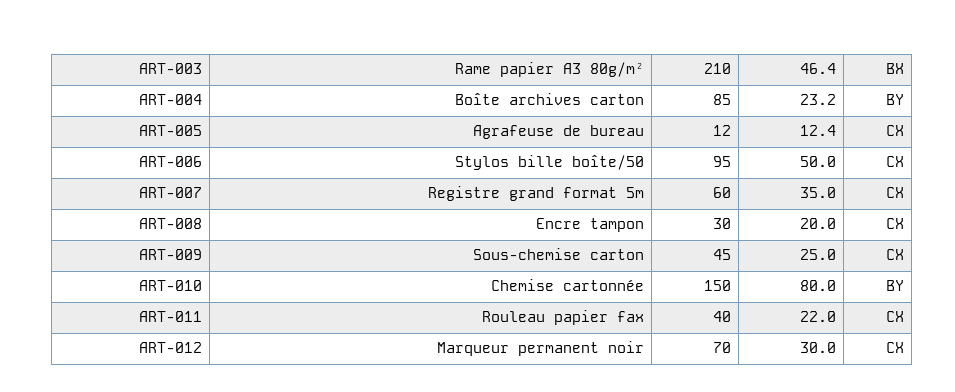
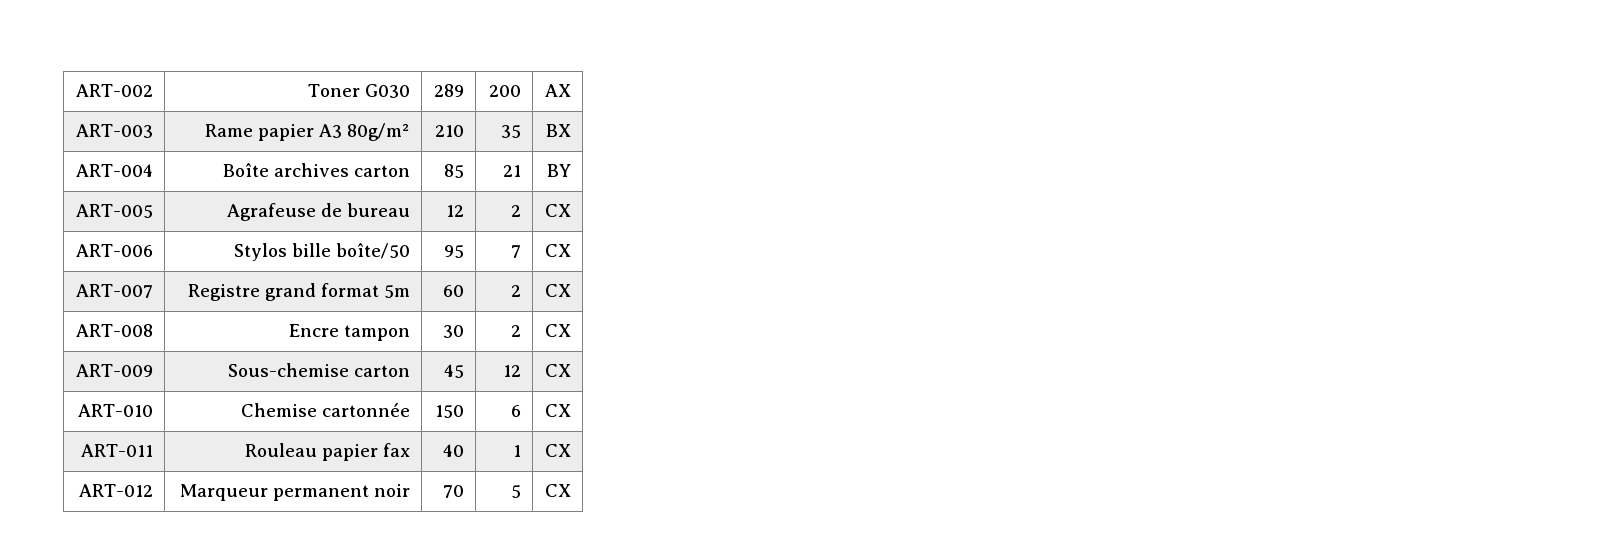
+ ART-002 | Toner G030 | 289 | 200 | AX
- ART-003 | Rame papier A3 80g/m² | 210 | 46.4 | BX
+ ART-003 | Rame papier A3 80g/m² | 210 | 35 | BX
- ART-004 | Boîte archives carton | 85 | 23.2 | BY
+ ART-004 | Boîte archives carton | 85 | 21 | BY
- ART-005 | Agrafeuse de bureau | 12 | 12.4 | CX
+ ART-005 | Agrafeuse de bureau | 12 | 2 | CX
- ART-006 | Stylos bille boîte/50 | 95 | 50.0 | CX
+ ART-006 | Stylos bille boîte/50 | 95 | 7 | CX
- ART-007 | Registre grand format 5m | 60 | 35.0 | CX
+ ART-007 | Registre grand format 5m | 60 | 2 | CX
- ART-008 | Encre tampon | 30 | 20.0 | CX
+ ART-008 | Encre tampon | 30 | 2 | CX
- ART-009 | Sous-chemise carton | 45 | 25.0 | CX
+ ART-009 | Sous-chemise carton | 45 | 12 | CX
- ART-010 | Chemise cartonnée | 150 | 80.0 | BY
+ ART-010 | Chemise cartonnée | 150 | 6 | CX
- ART-011 | Rouleau papier fax | 40 | 22.0 | CX
+ ART-011 | Rouleau papier fax | 40 | 1 | CX
- ART-012 | Marqueur permanent noir | 70 | 30.0 | CX
+ ART-012 | Marqueur permanent noir | 70 | 5 | CX

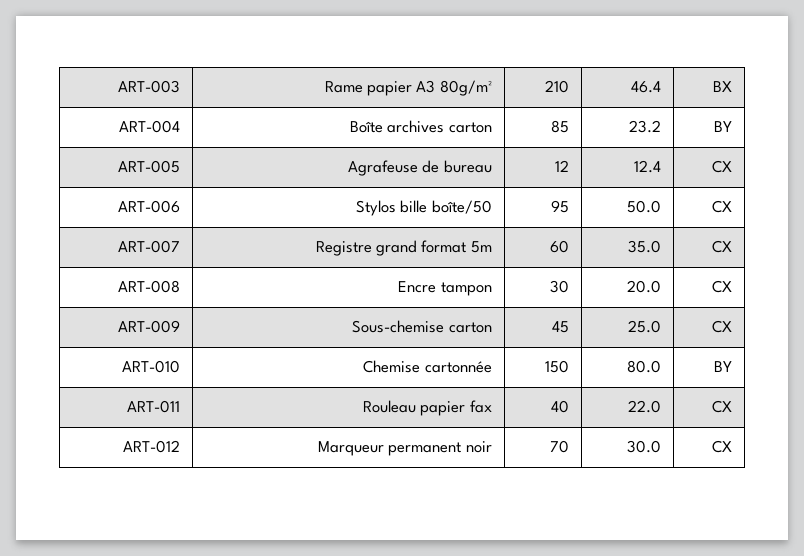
- ART-002 | Toner G030 | 289 | 200 | AX
- ART-003 | Rame papier A3 80g/m² | 210 | 35 | BX
+ ART-003 | Rame papier A3 80g/m² | 210 | 46.4 | BX
- ART-004 | Boîte archives carton | 85 | 21 | BY
+ ART-004 | Boîte archives carton | 85 | 23.2 | BY
- ART-005 | Agrafeuse de bureau | 12 | 2 | CX
+ ART-005 | Agrafeuse de bureau | 12 | 12.4 | CX
- ART-006 | Stylos bille boîte/50 | 95 | 7 | CX
+ ART-006 | Stylos bille boîte/50 | 95 | 50.0 | CX
- ART-007 | Registre grand format 5m | 60 | 2 | CX
+ ART-007 | Registre grand format 5m | 60 | 35.0 | CX
- ART-008 | Encre tampon | 30 | 2 | CX
+ ART-008 | Encre tampon | 30 | 20.0 | CX
- ART-009 | Sous-chemise carton | 45 | 12 | CX
+ ART-009 | Sous-chemise carton | 45 | 25.0 | CX
- ART-010 | Chemise cartonnée | 150 | 6 | CX
+ ART-010 | Chemise cartonnée | 150 | 80.0 | BY
- ART-011 | Rouleau papier fax | 40 | 1 | CX
+ ART-011 | Rouleau papier fax | 40 | 22.0 | CX
- ART-012 | Marqueur permanent noir | 70 | 5 | CX
+ ART-012 | Marqueur permanent noir | 70 | 30.0 | CX

